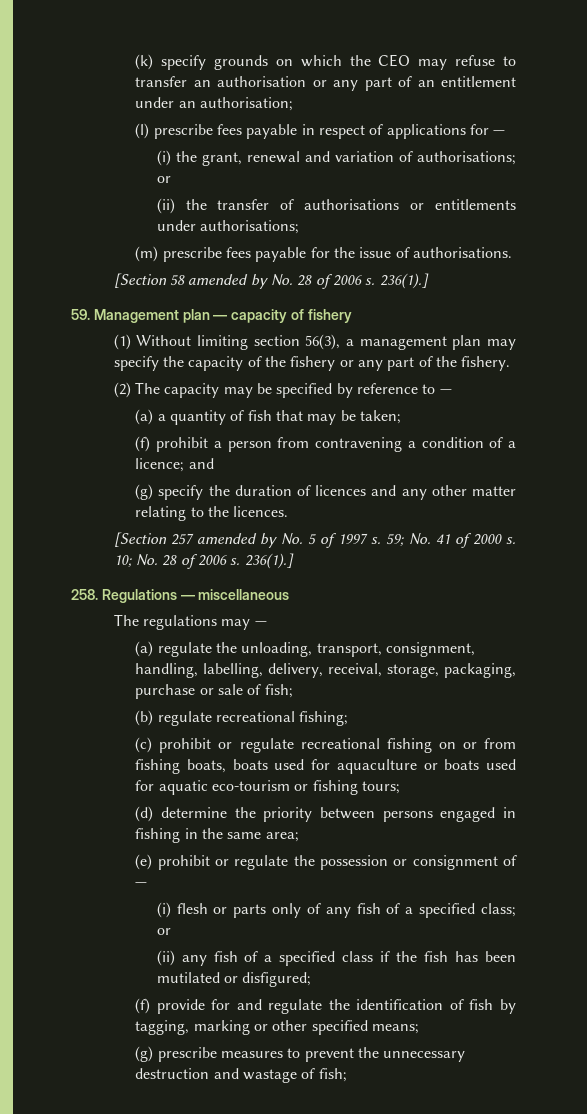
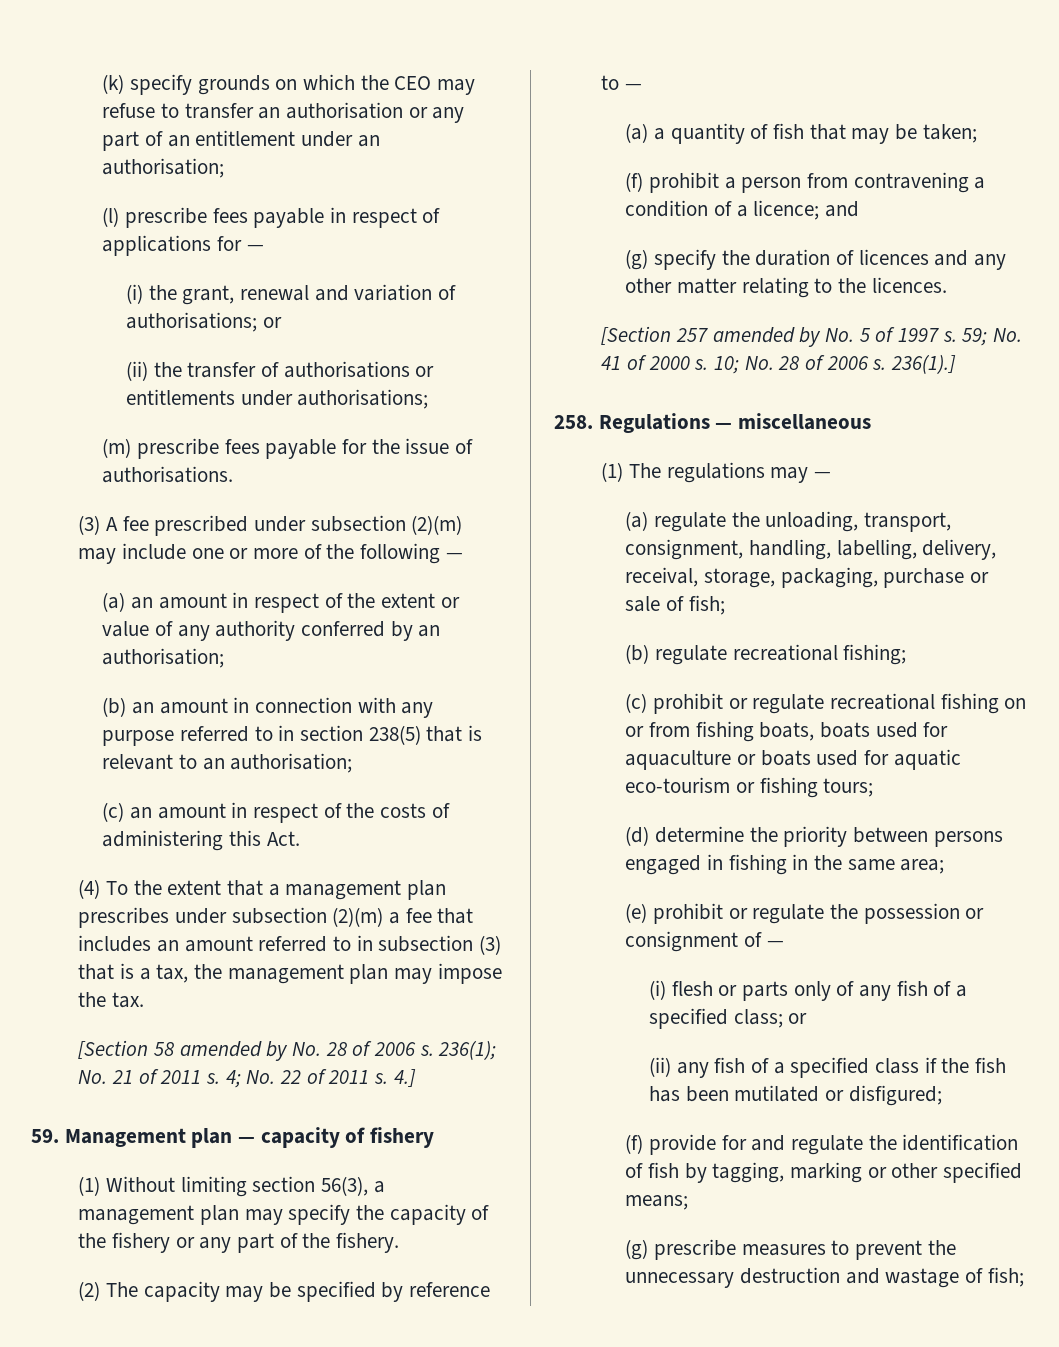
+ (3) A fee prescribed under subsection (2)(m) may include one or more of the following —
+ (a) an amount in respect of the extent or value of any authority conferred by an authorisation;
+ (b) an amount in connection with any purpose referred to in section 238(5) that is relevant to an authorisation;
+ (c) an amount in respect of the costs of administering this Act.
+ (4) To the extent that a management plan prescribes under subsection (2)(m) a fee that includes an amount referred to in subsection (3) that is a tax, the management plan may impose the tax.
- [Section 58 amended by No. 28 of 2006 s. 236(1).]
+ [Section 58 amended by No. 28 of 2006 s. 236(1); No. 21 of 2011 s. 4; No. 22 of 2011 s. 4.]
- The regulations may —
+ (1) The regulations may —

